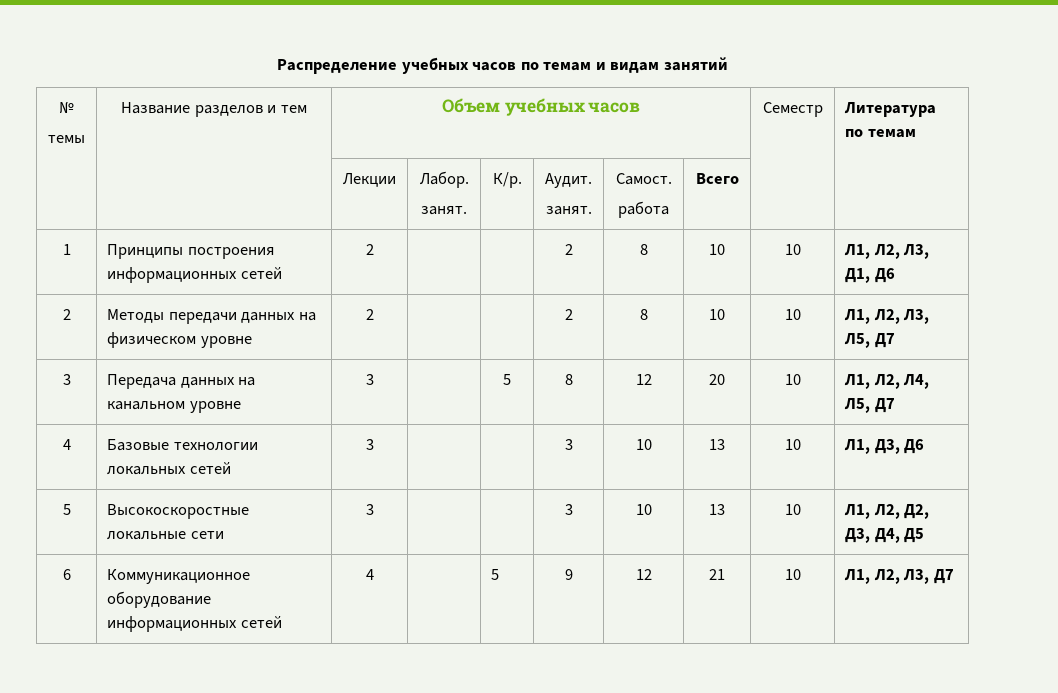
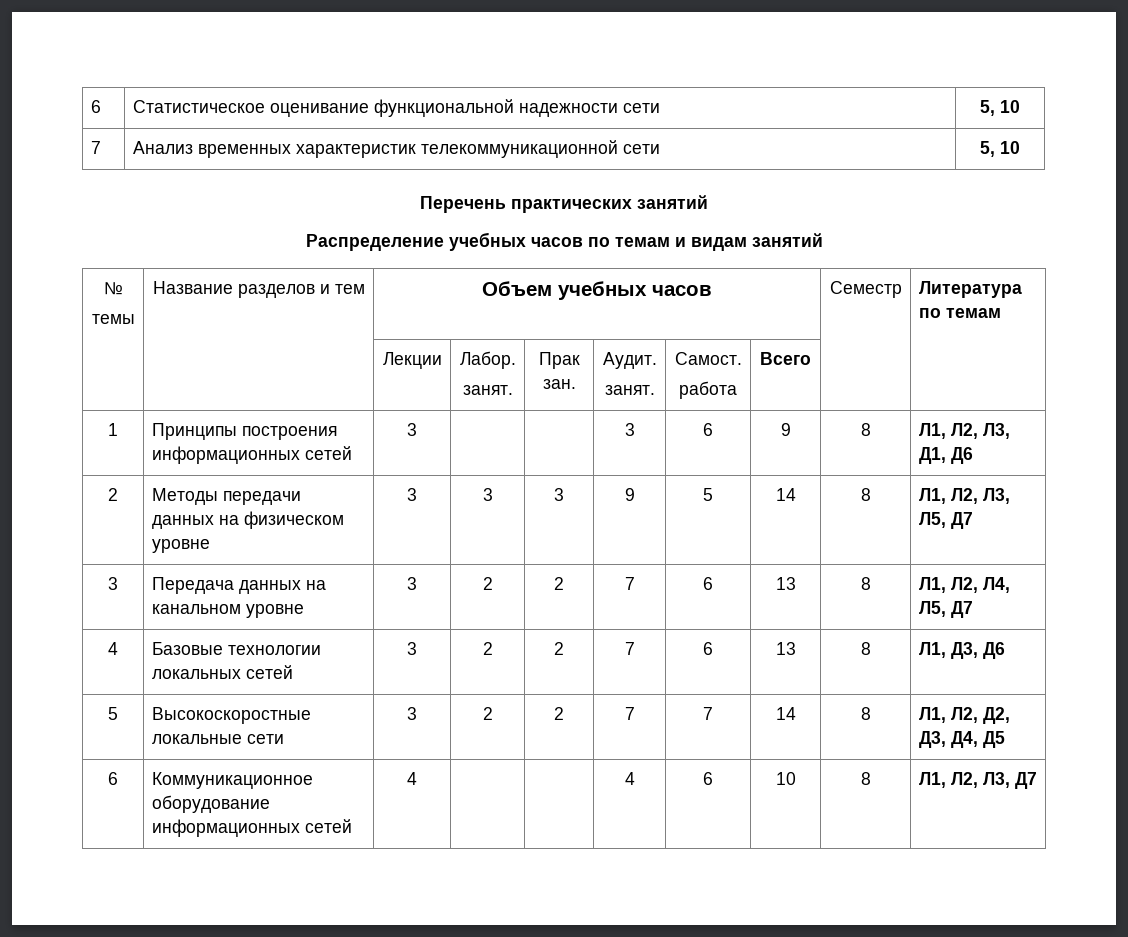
+ 6 | Статистическое оценивание функциональной надежности сети | 5, 10
+ 7 | Анализ временных характеристик телекоммуникационной сети | 5, 10
+ Перечень практических занятий
  | | Лекции | Лабор.
- занят. | К/р. | Аудит.
+ занят. | Прак зан. | Аудит.
- 1 | Принципы построения информационных сетей | 2 | | | 2 | 8 | 10 | 10 | Л1, Л2, Л3, Д1, Д6
+ 1 | Принципы построения информационных сетей | 3 | | | 3 | 6 | 9 | 8 | Л1, Л2, Л3, Д1, Д6
- 2 | Методы передачи данных на физическом уровне | 2 | | | 2 | 8 | 10 | 10 | Л1, Л2, Л3, Л5, Д7
+ 2 | Методы передачи данных на физическом уровне | 3 | 3 | 3 | 9 | 5 | 14 | 8 | Л1, Л2, Л3, Л5, Д7
- 3 | Передача данных на канальном уровне | 3 | | 5 | 8 | 12 | 20 | 10 | Л1, Л2, Л4, Л5, Д7
+ 3 | Передача данных на канальном уровне | 3 | 2 | 2 | 7 | 6 | 13 | 8 | Л1, Л2, Л4, Л5, Д7
- 4 | Базовые технологии локальных сетей | 3 | | | 3 | 10 | 13 | 10 | Л1, Д3, Д6
+ 4 | Базовые технологии локальных сетей | 3 | 2 | 2 | 7 | 6 | 13 | 8 | Л1, Д3, Д6
- 5 | Высокоскоростные локальные сети | 3 | | | 3 | 10 | 13 | 10 | Л1, Л2, Д2, Д3, Д4, Д5
+ 5 | Высокоскоростные локальные сети | 3 | 2 | 2 | 7 | 7 | 14 | 8 | Л1, Л2, Д2, Д3, Д4, Д5
- 6 | Коммуникационное оборудование информационных сетей | 4 | | 5 | 9 | 12 | 21 | 10 | Л1, Л2, Л3, Д7
+ 6 | Коммуникационное оборудование информационных сетей | 4 | | | 4 | 6 | 10 | 8 | Л1, Л2, Л3, Д7

